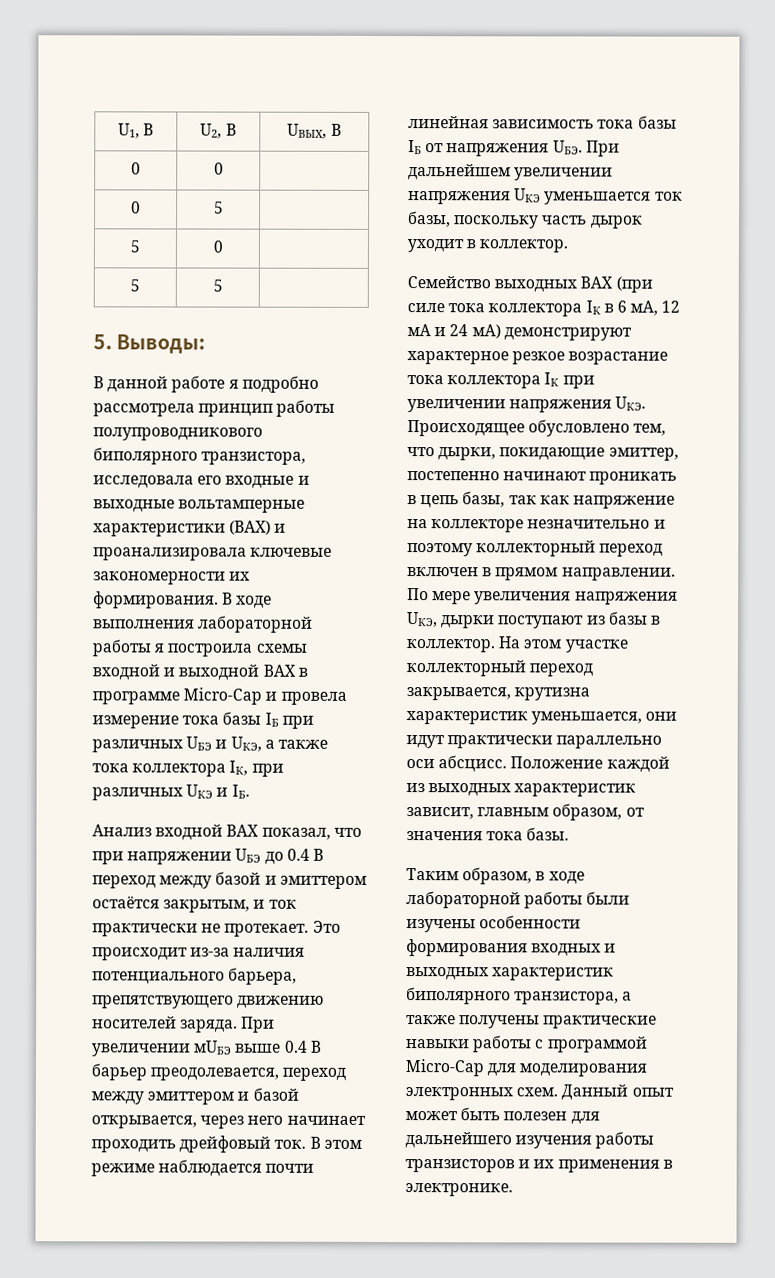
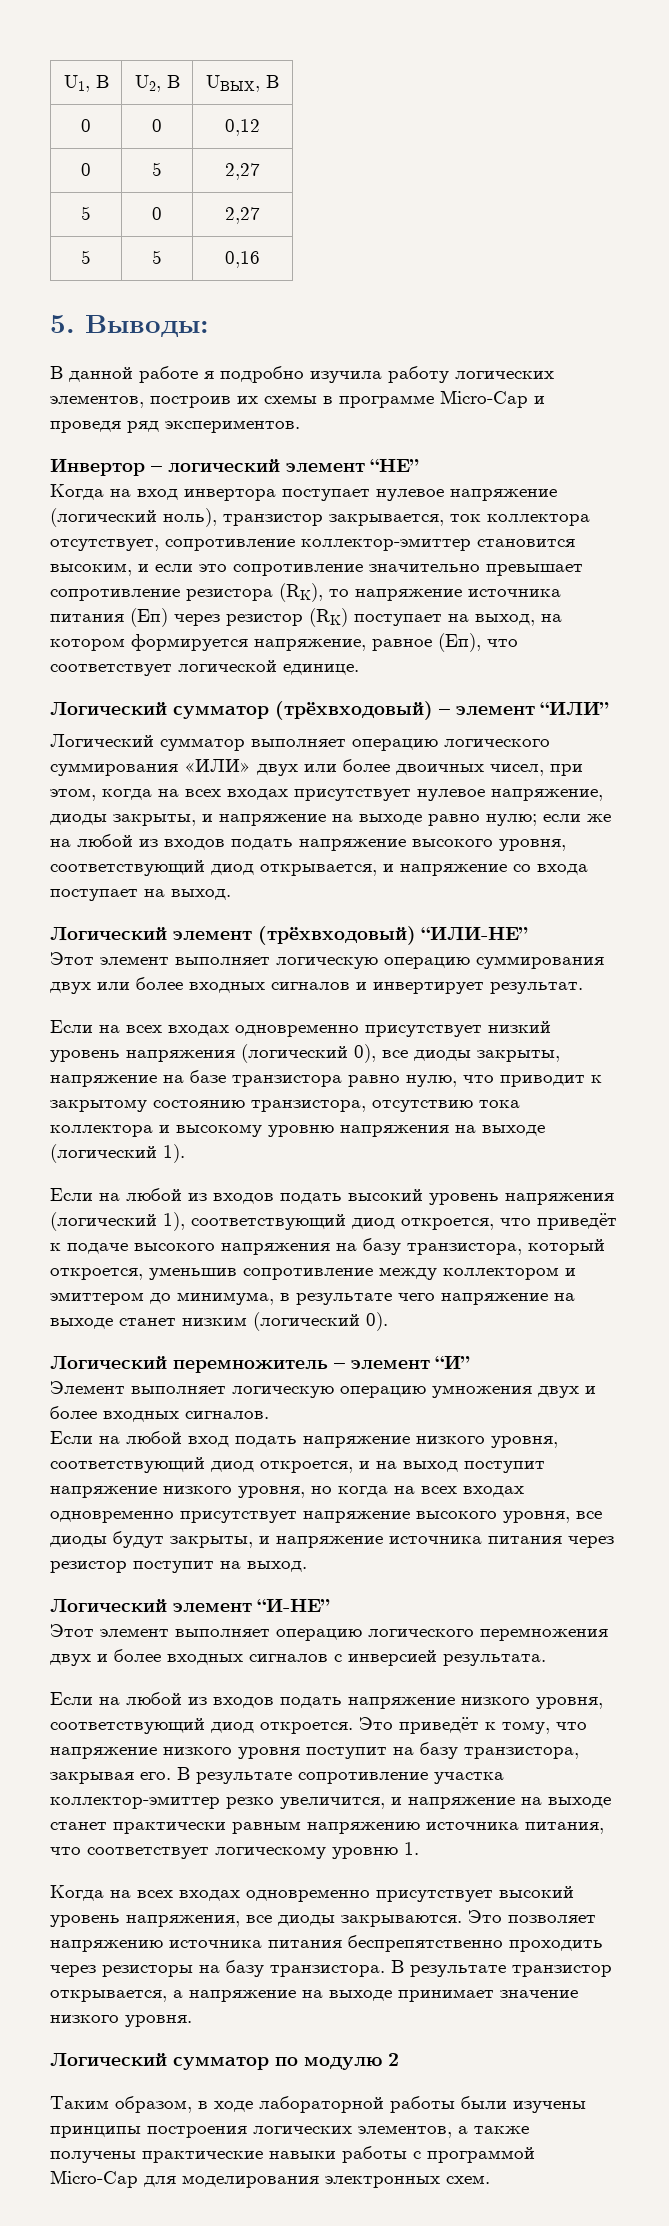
- 0 | 0 |
+ 0 | 0 | 0,12
- 0 | 5 |
+ 0 | 5 | 2,27
- 5 | 0 |
+ 5 | 0 | 2,27
- 5 | 5 |
+ 5 | 5 | 0,16
- В данной работе я подробно рассмотрела принцип работы полупроводникового биполярного транзистора, исследовала его входные и выходные вольтамперные характеристики (ВАХ) и проанализировала ключевые закономерности их формирования. В ходе выполнения лабораторной работы я построила схемы входной и выходной ВАХ в программе Micro-Cap и провела измерение тока базы IБ при различных UБЭ и UКЭ, а также тока коллектора IК, при различных UКЭ и IБ.
- Анализ входной ВАХ показал, что при напряжении UБЭ до 0.4 В переход между базой и эмиттером остаётся закрытым, и ток практически не протекает. Это происходит из-за наличия потенциального барьера, препятствующего движению носителей заряда. При увеличении мUБЭ выше 0.4 В барьер преодолевается, переход между эмиттером и базой открывается, через него начинает проходить дрейфовый ток. В этом режиме наблюдается почти линейная зависимость тока базы IБ от напряжения UБЭ. При дальнейшем увеличении напряжения UКЭ уменьшается ток базы, поскольку часть дырок уходит в коллектор.
- Семейство выходных ВАХ (при силе тока коллектора IК в 6 мА, 12 мА и 24 мА) демонстрируют характерное резкое возрастание тока коллектора IК при увеличении напряжения UКЭ. Происходящее обусловлено тем, что дырки, покидающие эмиттер, постепенно начинают проникать в цепь базы, так как напряжение на коллекторе незначительно и поэтому коллекторный переход включен в прямом направлении. По мере увеличения напряжения UКЭ, дырки поступают из базы в коллектор. На этом участке коллекторный переход закрывается, крутизна характеристик уменьшается, они идут практически параллельно оси абсцисс. Положение каждой из выходных характеристик зависит, главным образом, от значения тока базы.
+ В данной работе я подробно изучила работу логических элементов, построив их схемы в программе Micro-Cap и проведя ряд экспериментов.
+ Инвертор – логический элемент “НЕ”
+ Когда на вход инвертора поступает нулевое напряжение (логический ноль), транзистор закрывается, ток коллектора отсутствует, сопротивление коллектор-эмиттер становится высоким, и если это сопротивление значительно превышает сопротивление резистора (RК), то напряжение источника питания (Eп) через резистор (RК) поступает на выход, на котором формируется напряжение, равное (Eп), что соответствует логической единице.
+ Логический сумматор (трёхвходовый) – элемент “ИЛИ”
+ Логический сумматор выполняет операцию логического суммирования «ИЛИ» двух или более двоичных чисел, при этом, когда на всех входах присутствует нулевое напряжение, диоды закрыты, и напряжение на выходе равно нулю; если же на любой из входов подать напряжение высокого уровня, соответствующий диод открывается, и напряжение со входа поступает на выход.
+ Логический элемент (трёхвходовый) “ИЛИ-НЕ”
+ Этот элемент выполняет логическую операцию суммирования двух или более входных сигналов и инвертирует результат.
+ Если на всех входах одновременно присутствует низкий уровень напряжения (логический 0), все диоды закрыты, напряжение на базе транзистора равно нулю, что приводит к закрытому состоянию транзистора, отсутствию тока коллектора и высокому уровню напряжения на выходе (логический 1).
+ Если на любой из входов подать высокий уровень напряжения (логический 1), соответствующий диод откроется, что приведёт к подаче высокого напряжения на базу транзистора, который откроется, уменьшив сопротивление между коллектором и эмиттером до минимума, в результате чего напряжение на выходе станет низким (логический 0).
+ Логический перемножитель – элемент “И”
+ Элемент выполняет логическую операцию умножения двух и более входных сигналов.
+ Если на любой вход подать напряжение низкого уровня, соответствующий диод откроется, и на выход поступит напряжение низкого уровня, но когда на всех входах одновременно присутствует напряжение высокого уровня, все диоды будут закрыты, и напряжение источника питания через резистор поступит на выход.
+ Логический элемент “И-НЕ”
+ Этот элемент выполняет операцию логического перемножения двух и более входных сигналов с инверсией результата.
+ Если на любой из входов подать напряжение низкого уровня, соответствующий диод откроется. Это приведёт к тому, что напряжение низкого уровня поступит на базу транзистора, закрывая его. В результате сопротивление участка коллектор-эмиттер резко увеличится, и напряжение на выходе станет практически равным напряжению источника питания, что соответствует логическому уровню 1.
+ Когда на всех входах одновременно присутствует высокий уровень напряжения, все диоды закрываются. Это позволяет напряжению источника питания беспрепятственно проходить через резисторы на базу транзистора. В результате транзистор открывается, а напряжение на выходе принимает значение низкого уровня.
+ Логический сумматор по модулю 2
- Таким образом, в ходе лабораторной работы были изучены особенности формирования входных и выходных характеристик биполярного транзистора, а также получены практические навыки работы с программой Micro-Cap для моделирования электронных схем. Данный опыт может быть полезен для дальнейшего изучения работы транзисторов и их применения в электронике.
+ Таким образом, в ходе лабораторной работы были изучены принципы построения логических элементов, а также получены практические навыки работы с программой Micro-Cap для моделирования электронных схем.

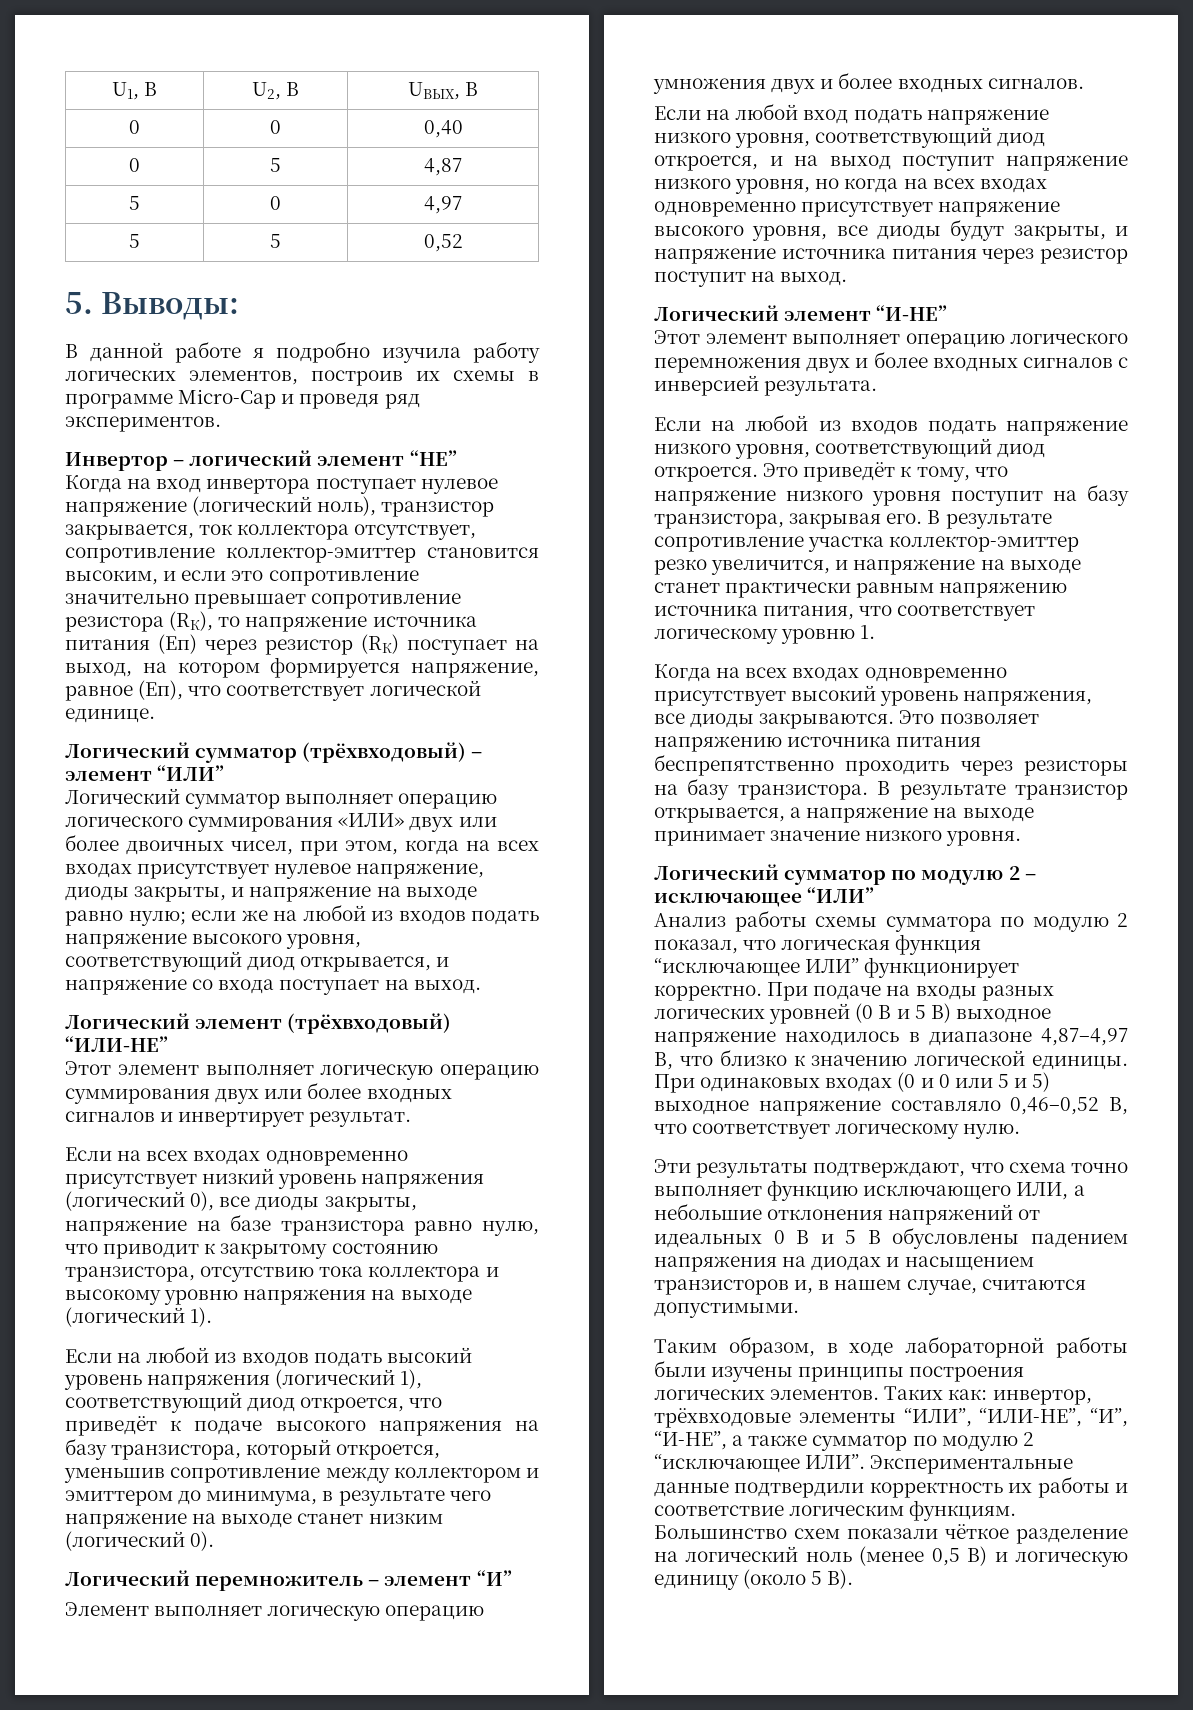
- 0 | 0 | 0,12
+ 0 | 0 | 0,40
- 0 | 5 | 2,27
+ 0 | 5 | 4,87
- 5 | 0 | 2,27
+ 5 | 0 | 4,97
- 5 | 5 | 0,16
+ 5 | 5 | 0,52
- Логический сумматор по модулю 2
+ Логический сумматор по модулю 2 – исключающее “ИЛИ”
+ Анализ работы схемы сумматора по модулю 2 показал, что логическая функция “исключающее ИЛИ” функционирует корректно. При подаче на входы разных логических уровней (0 В и 5 В) выходное напряжение находилось в диапазоне 4,87–4,97 В, что близко к значению логической единицы. При одинаковых входах (0 и 0 или 5 и 5) выходное напряжение составляло 0,46–0,52 В, что соответствует логическому нулю.
+ Эти результаты подтверждают, что схема точно выполняет функцию исключающего ИЛИ, а небольшие отклонения напряжений от идеальных 0 В и 5 В обусловлены падением напряжения на диодах и насыщением транзисторов и, в нашем случае, считаются допустимыми.
- Таким образом, в ходе лабораторной работы были изучены принципы построения логических элементов, а также получены практические навыки работы с программой Micro-Cap для моделирования электронных схем.
+ Таким образом, в ходе лабораторной работы были изучены принципы построения логических элементов. Таких как: инвертор, трёхвходовые элементы “ИЛИ”, “ИЛИ-НЕ”, “И”, “И-НЕ”, а также сумматор по модулю 2 “исключающее ИЛИ”. Экспериментальные данные подтвердили корректность их работы и соответствие логическим функциям. Большинство схем показали чёткое разделение на логический ноль (менее 0,5 В) и логическую единицу (около 5 В).

